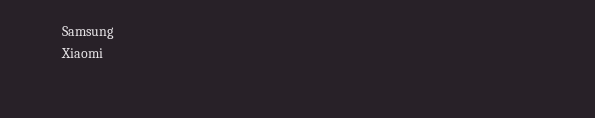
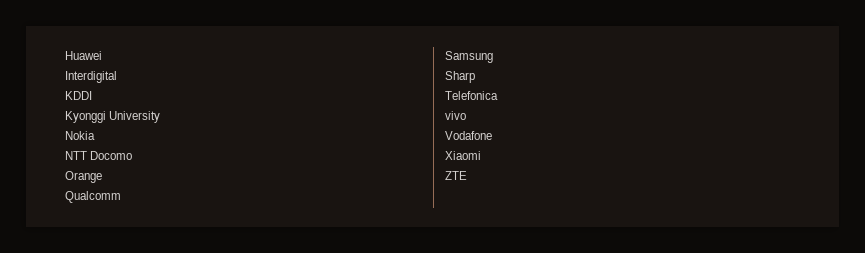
+ Huawei
+ Interdigital
+ KDDI
+ Kyonggi University
+ Nokia
+ NTT Docomo
+ Orange
+ Qualcomm
  Samsung
+ Sharp
+ Telefonica
+ vivo
+ Vodafone
+ ZTE

